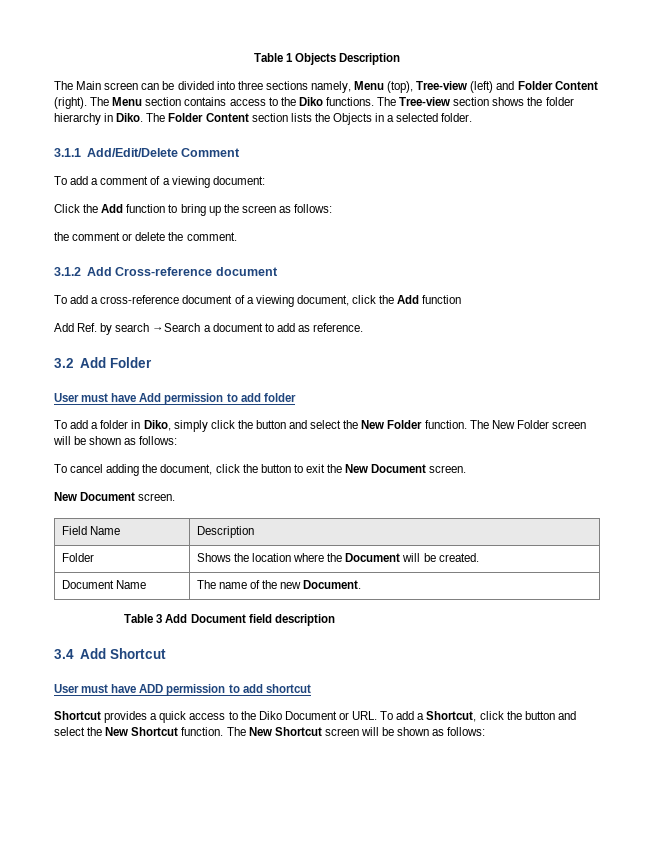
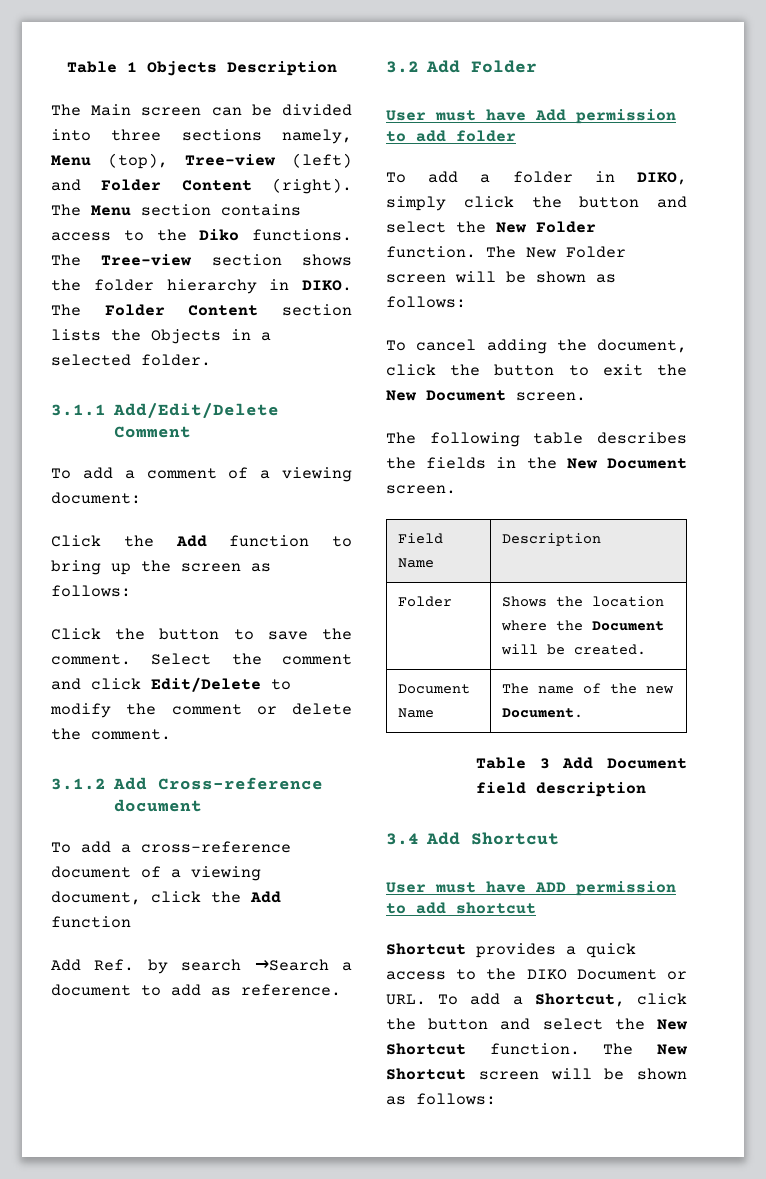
- The Tree-view section shows the folder hierarchy in Diko.
+ The Tree-view section shows the folder hierarchy in DIKO.
- the comment or delete the comment.
+ Click the button to save the comment. Select the comment and click Edit/Delete to modify the comment or delete the comment.
- To add a folder in Diko, simply click the button and select the New Folder function.
+ To add a folder in DIKO, simply click the button and select the New Folder function.
  To cancel adding the document, click the button to exit the New Document screen.
- New Document screen.
+ The following table describes the fields in the New Document screen.
- Shortcut provides a quick access to the Diko Document or URL. To add a Shortcut, click the button and select the New Shortcut function.
+ Shortcut provides a quick access to the DIKO Document or URL. To add a Shortcut, click the button and select the New Shortcut function.

